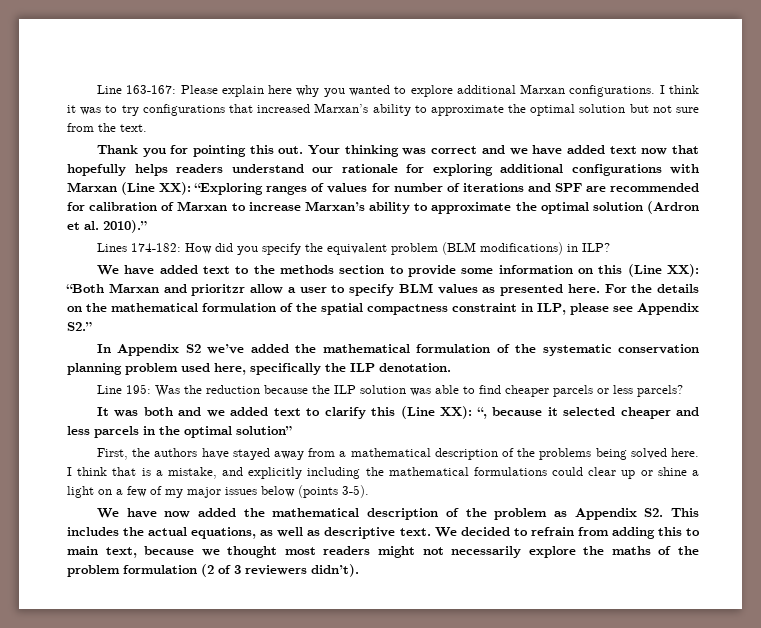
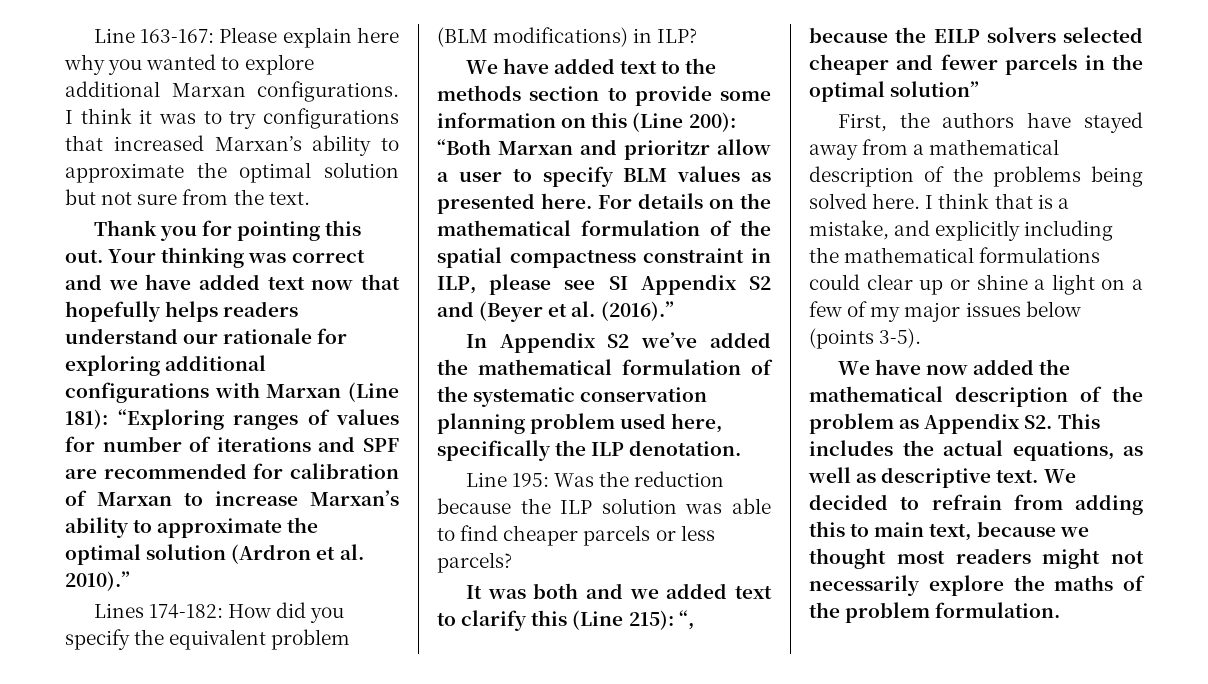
- Your thinking was correct and we have added text now that hopefully helps readers understand our rationale for exploring additional configurations with Marxan (Line XX): “Exploring ranges of values for number of iterations and SPF are recommended for calibration of Marxan to increase Marxan’s ability to approximate the optimal solution (Ardron et al. 2010).”
+ Your thinking was correct and we have added text now that hopefully helps readers understand our rationale for exploring additional configurations with Marxan (Line 181): “Exploring ranges of values for number of iterations and SPF are recommended for calibration of Marxan to increase Marxan’s ability to approximate the optimal solution (Ardron et al. 2010).”
- We have added text to the methods section to provide some information on this (Line XX): “Both Marxan and prioritzr allow a user to specify BLM values as presented here.
+ We have added text to the methods section to provide some information on this (Line 200): “Both Marxan and prioritzr allow a user to specify BLM values as presented here.
- For the details on the mathematical formulation of the spatial compactness constraint in ILP, please see Appendix S2.”
+ For details on the mathematical formulation of the spatial compactness constraint in ILP, please see SI Appendix S2 and (Beyer et al. (2016).”
- It was both and we added text to clarify this (Line XX): “, because it selected cheaper and less parcels in the optimal solution”
+ It was both and we added text to clarify this (Line 215): “, because the EILP solvers selected cheaper and fewer parcels in the optimal solution”
- We decided to refrain from adding this to main text, because we thought most readers might not necessarily explore the maths of the problem formulation (2 of 3 reviewers didn’t).
+ We decided to refrain from adding this to main text, because we thought most readers might not necessarily explore the maths of the problem formulation.

